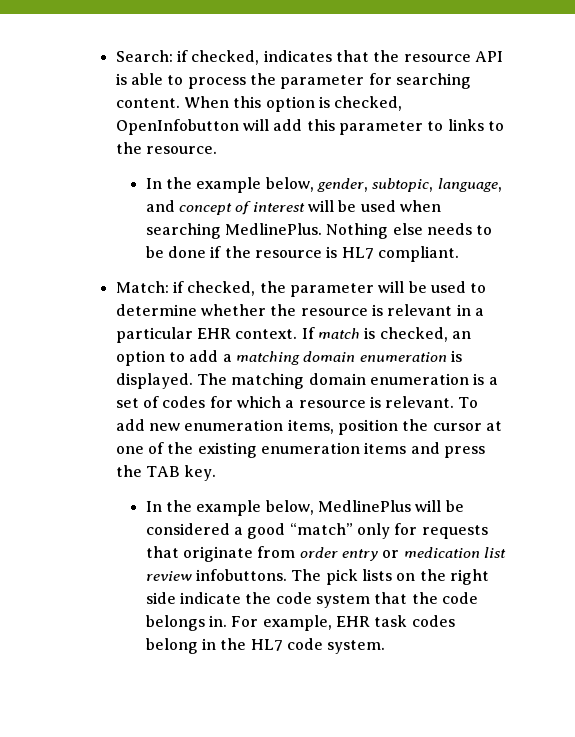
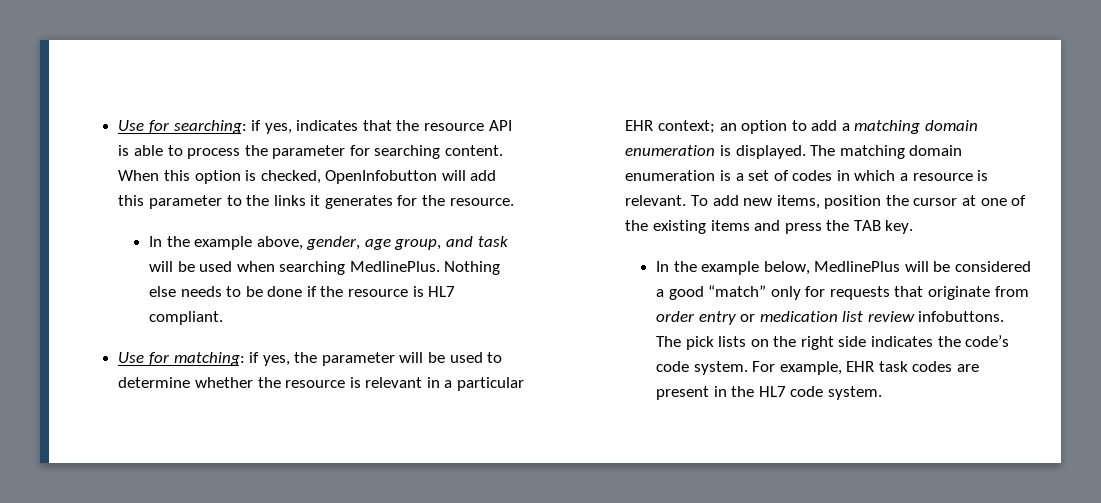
- Search: if checked, indicates that the resource API is able to process the parameter for searching content.
+ Use for searching: if yes, indicates that the resource API is able to process the parameter for searching content.
- When this option is checked, OpenInfobutton will add this parameter to links to the resource.
+ When this option is checked, OpenInfobutton will add this parameter to the links it generates for the resource.
- In the example below, gender, subtopic, language, and concept of interest will be used when searching MedlinePlus.
+ In the example above, gender, age group, and task will be used when searching MedlinePlus.
- Match: if checked, the parameter will be used to determine whether the resource is relevant in a particular EHR context. If match is checked, an option to add a matching domain enumeration is displayed.
+ Use for matching: if yes, the parameter will be used to determine whether the resource is relevant in a particular EHR context; an option to add a matching domain enumeration is displayed.
- The matching domain enumeration is a set of codes for which a resource is relevant.
+ The matching domain enumeration is a set of codes in which a resource is relevant.
- To add new enumeration items, position the cursor at one of the existing enumeration items and press the TAB key.
+ To add new items, position the cursor at one of the existing items and press the TAB key.
- The pick lists on the right side indicate the code system that the code belongs in.
+ The pick lists on the right side indicates the code’s code system.
- For example, EHR task codes belong in the HL7 code system.
+ For example, EHR task codes are present in the HL7 code system.

